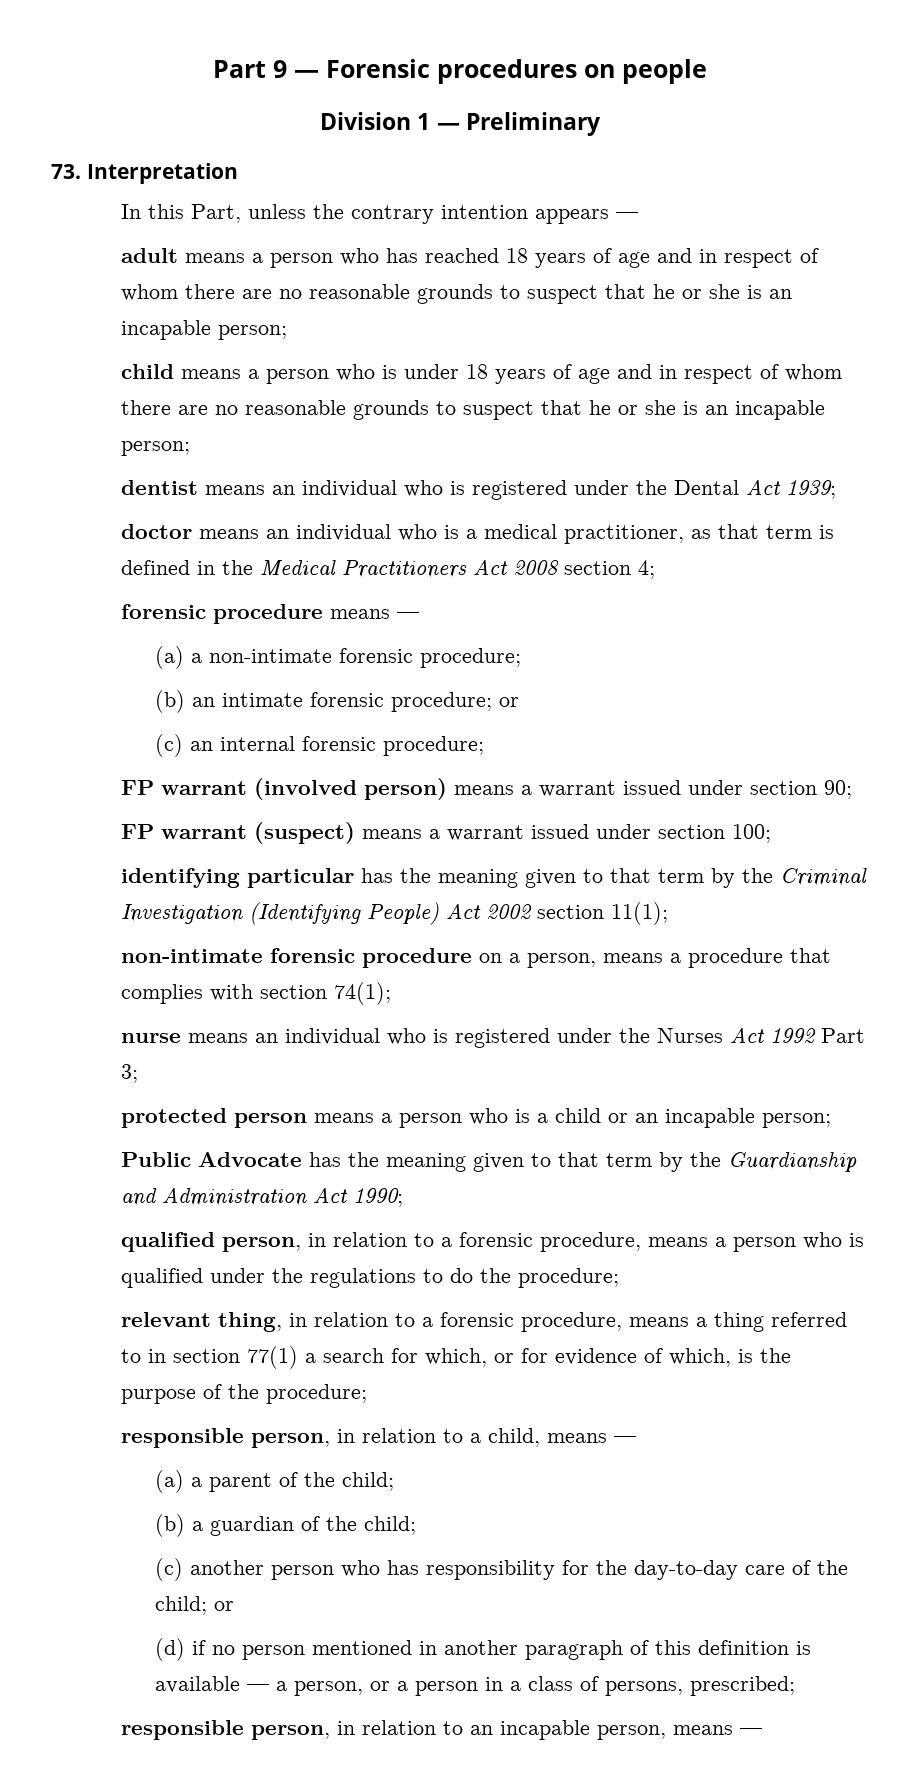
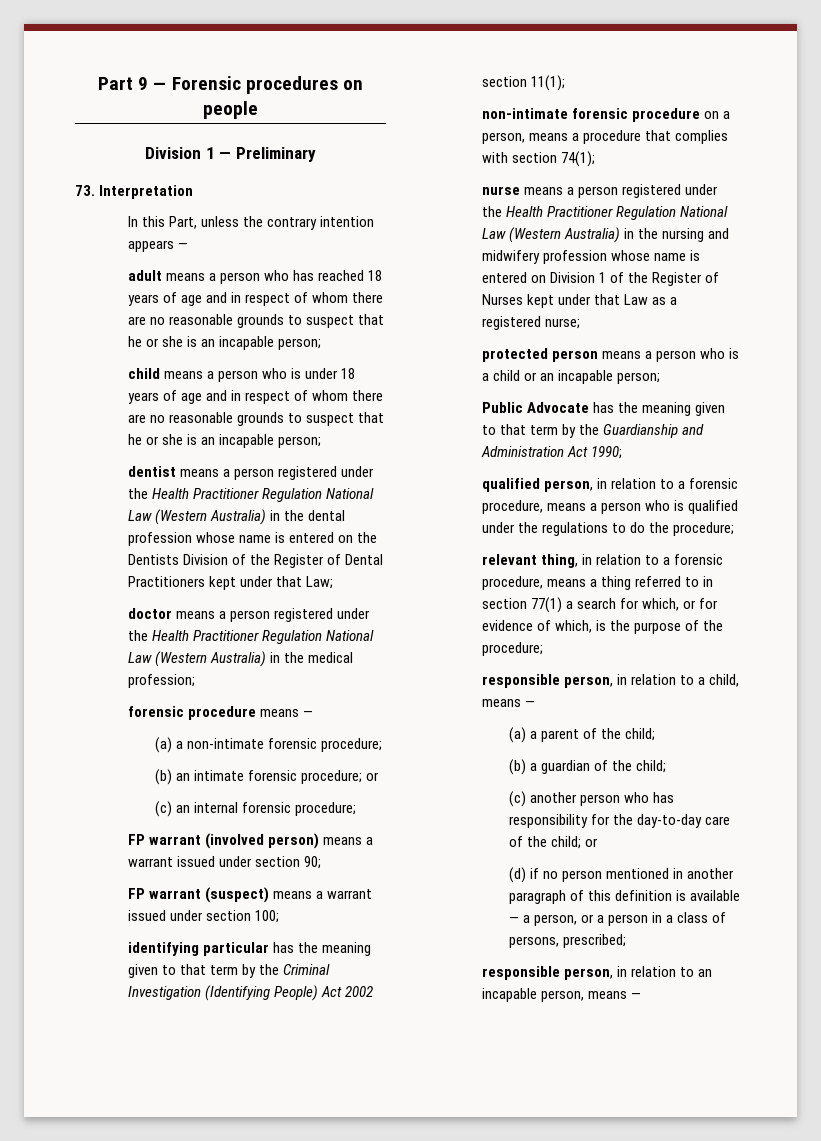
- dentist means an individual who is registered under the Dental Act 1939;
- doctor means an individual who is a medical practitioner, as that term is defined in the Medical Practitioners Act 2008 section 4;
+ dentist means a person registered under the Health Practitioner Regulation National Law (Western Australia) in the dental profession whose name is entered on the Dentists Division of the Register of Dental Practitioners kept under that Law;
+ doctor means a person registered under the Health Practitioner Regulation National Law (Western Australia) in the medical profession;
- nurse means an individual who is registered under the Nurses Act 1992 Part 3;
+ nurse means a person registered under the Health Practitioner Regulation National Law (Western Australia) in the nursing and midwifery profession whose name is entered on Division 1 of the Register of Nurses kept under that Law as a registered nurse;

